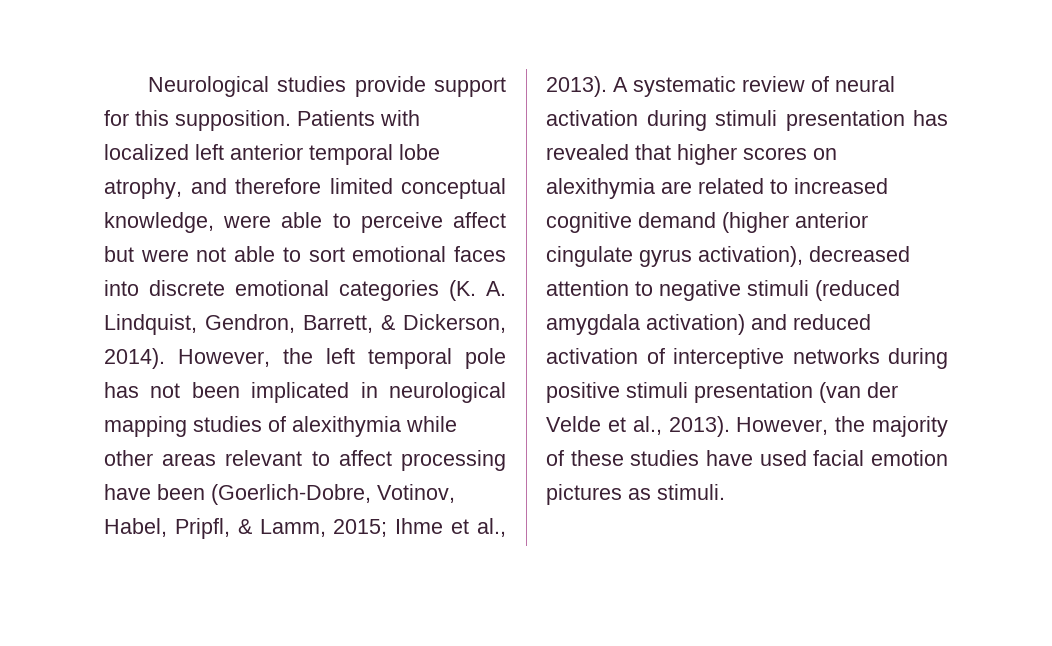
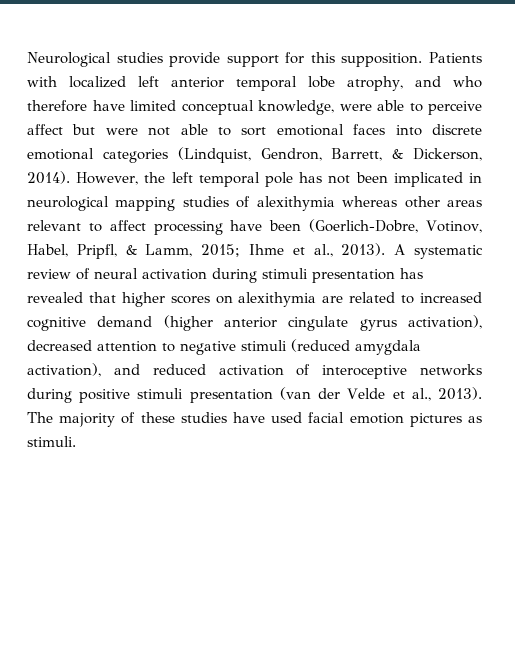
- Patients with localized left anterior temporal lobe atrophy, and therefore limited conceptual knowledge, were able to perceive affect but were not able to sort emotional faces into discrete emotional categories (K. A. Lindquist, Gendron, Barrett, & Dickerson, 2014).
+ Patients with localized left anterior temporal lobe atrophy, and who therefore have limited conceptual knowledge, were able to perceive affect but were not able to sort emotional faces into discrete emotional categories (Lindquist, Gendron, Barrett, & Dickerson, 2014).
- However, the left temporal pole has not been implicated in neurological mapping studies of alexithymia while other areas relevant to affect processing have been (Goerlich-Dobre, Votinov, Habel, Pripfl, & Lamm, 2015; Ihme et al., 2013).
+ However, the left temporal pole has not been implicated in neurological mapping studies of alexithymia whereas other areas relevant to affect processing have been (Goerlich-Dobre, Votinov, Habel, Pripfl, & Lamm, 2015; Ihme et al., 2013).
- A systematic review of neural activation during stimuli presentation has revealed that higher scores on alexithymia are related to increased cognitive demand (higher anterior cingulate gyrus activation), decreased attention to negative stimuli (reduced amygdala activation) and reduced activation of interceptive networks during positive stimuli presentation (van der Velde et al., 2013).
+ A systematic review of neural activation during stimuli presentation has revealed that higher scores on alexithymia are related to increased cognitive demand (higher anterior cingulate gyrus activation), decreased attention to negative stimuli (reduced amygdala activation), and reduced activation of interoceptive networks during positive stimuli presentation (van der Velde et al., 2013).
- However, the majority of these studies have used facial emotion pictures as stimuli.
+ The majority of these studies have used facial emotion pictures as stimuli.

